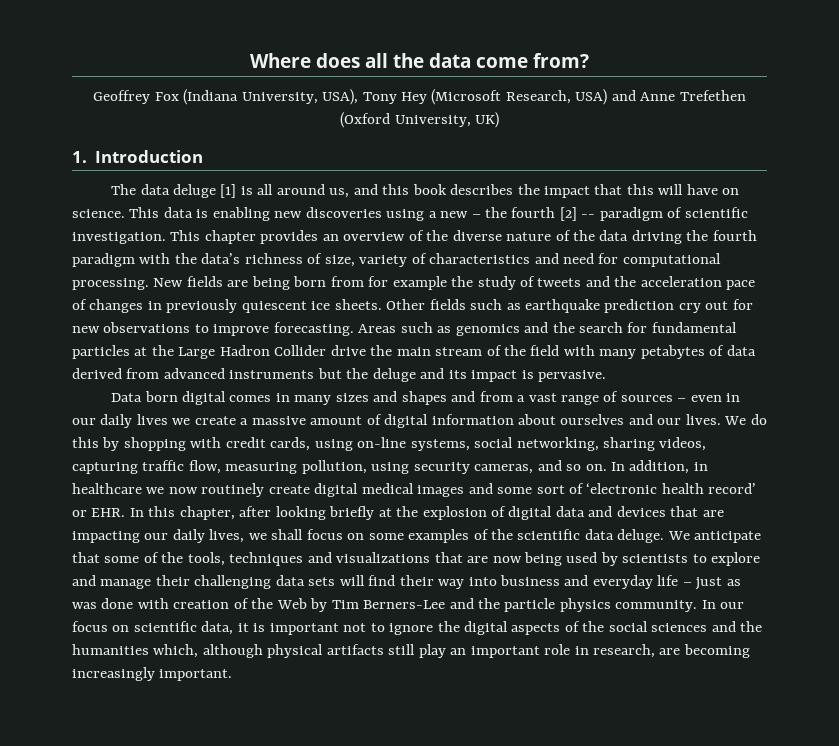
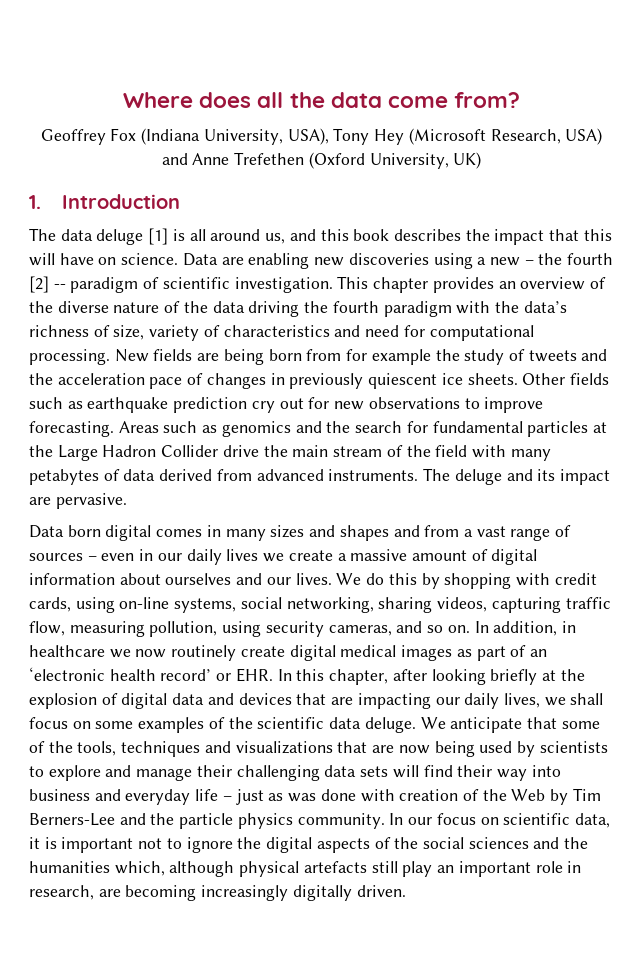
- This data is enabling new discoveries using a new – the fourth [2] -- paradigm of scientific investigation.
+ Data are enabling new discoveries using a new – the fourth [2] -- paradigm of scientific investigation.
- Areas such as genomics and the search for fundamental particles at the Large Hadron Collider drive the main stream of the field with many petabytes of data derived from advanced instruments but the deluge and its impact is pervasive.
+ Areas such as genomics and the search for fundamental particles at the Large Hadron Collider drive the main stream of the field with many petabytes of data derived from advanced instruments. The deluge and its impact are pervasive.
- In addition, in healthcare we now routinely create digital medical images and some sort of ‘electronic health record’ or EHR. In this chapter, after looking briefly at the explosion of digital data and devices that are impacting our daily lives, we shall focus on some examples of the scientific data deluge.
+ In addition, in healthcare we now routinely create digital medical images as part of an ‘electronic health record’ or EHR. In this chapter, after looking briefly at the explosion of digital data and devices that are impacting our daily lives, we shall focus on some examples of the scientific data deluge.
- In our focus on scientific data, it is important not to ignore the digital aspects of the social sciences and the humanities which, although physical artifacts still play an important role in research, are becoming increasingly important.
+ In our focus on scientific data, it is important not to ignore the digital aspects of the social sciences and the humanities which, although physical artefacts still play an important role in research, are becoming increasingly digitally driven.

